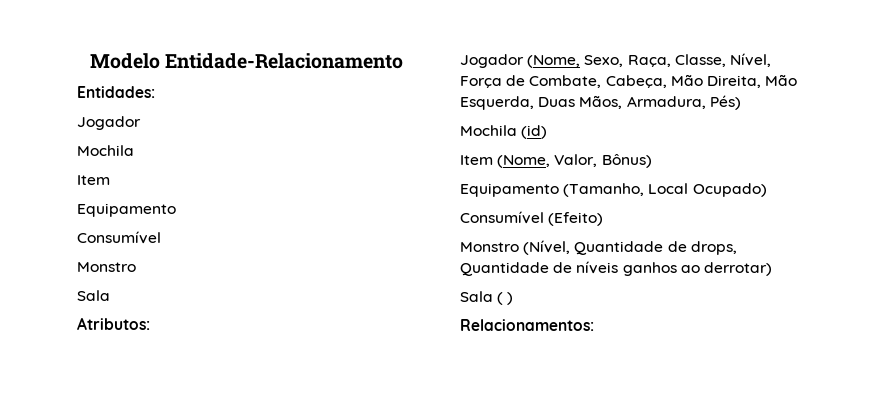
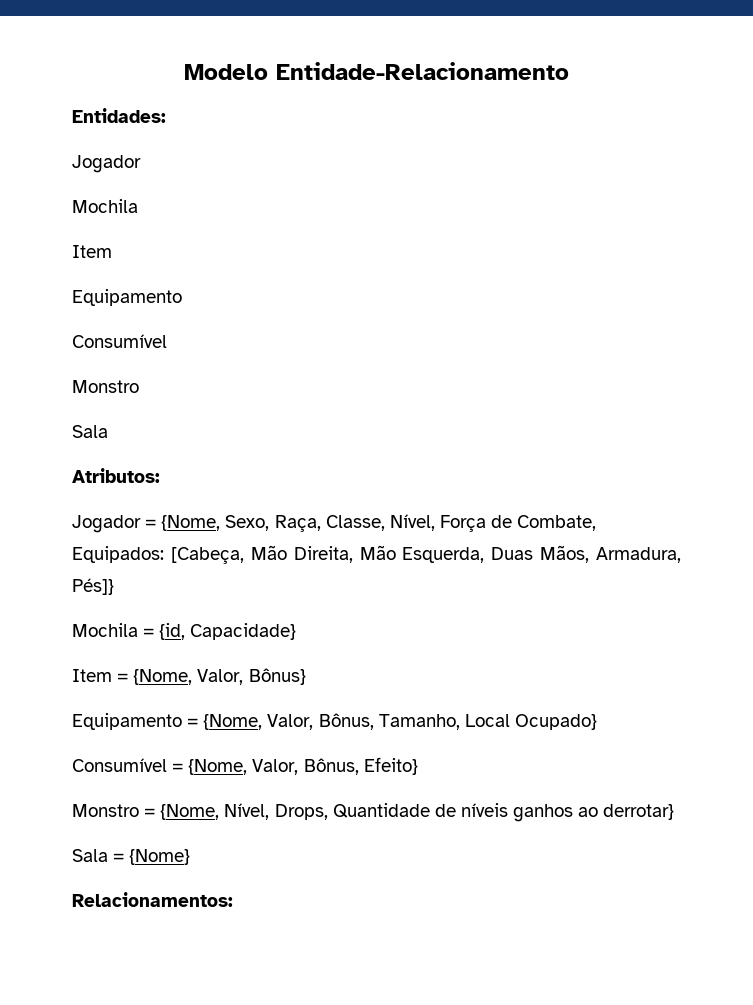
- Jogador (Nome, Sexo, Raça, Classe, Nível, Força de Combate, Cabeça, Mão Direita, Mão Esquerda, Duas Mãos, Armadura, Pés)
- Mochila (id)
- Item (Nome, Valor, Bônus)
- Equipamento (Tamanho, Local Ocupado)
- Consumível (Efeito)
- Monstro (Nível, Quantidade de drops, Quantidade de níveis ganhos ao derrotar)
- Sala ( )
+ Jogador = {Nome, Sexo, Raça, Classe, Nível, Força de Combate, Equipados: [Cabeça, Mão Direita, Mão Esquerda, Duas Mãos, Armadura, Pés]}
+ Mochila = {id, Capacidade}
+ Item = {Nome, Valor, Bônus}
+ Equipamento = {Nome, Valor, Bônus, Tamanho, Local Ocupado}
+ Consumível = {Nome, Valor, Bônus, Efeito}
+ Monstro = {Nome, Nível, Drops, Quantidade de níveis ganhos ao derrotar}
+ Sala = {Nome}

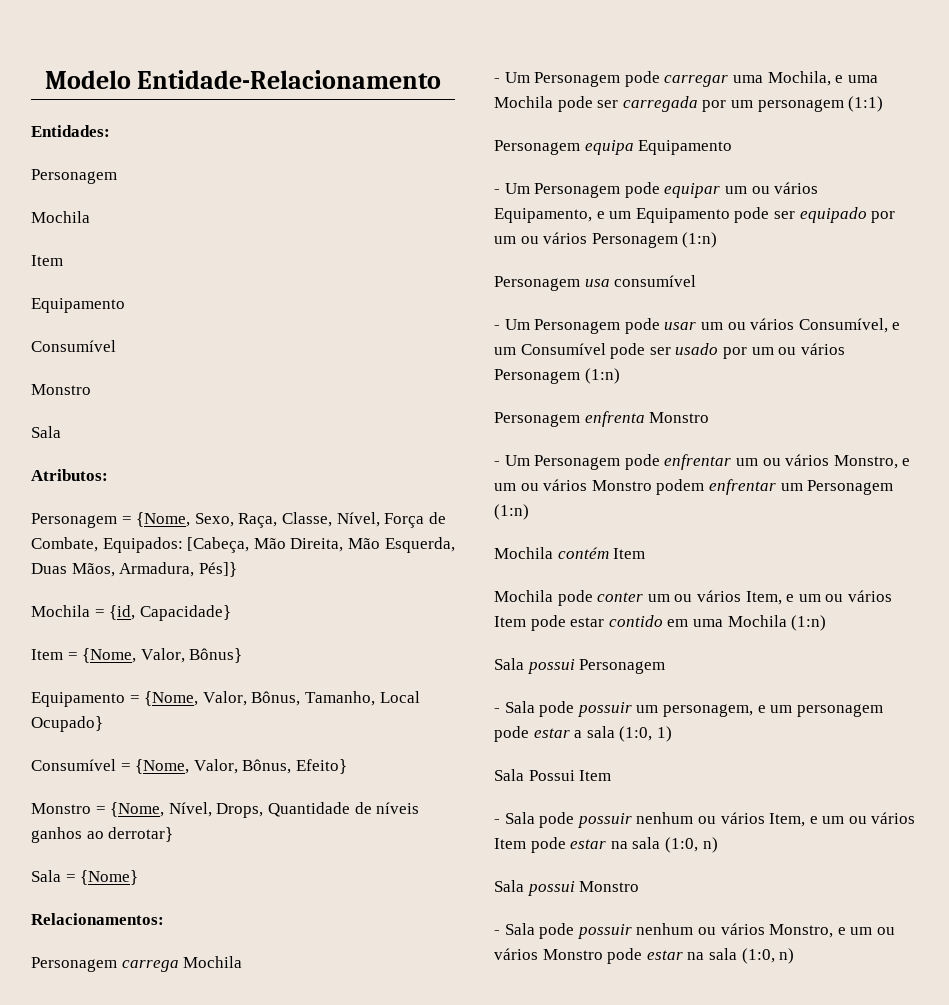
  Entidades:
- Jogador
+ Personagem
- Jogador = {Nome, Sexo, Raça, Classe, Nível, Força de Combate, Equipados: [Cabeça, Mão Direita, Mão Esquerda, Duas Mãos, Armadura, Pés]}
+ Personagem = {Nome, Sexo, Raça, Classe, Nível, Força de Combate, Equipados: [Cabeça, Mão Direita, Mão Esquerda, Duas Mãos, Armadura, Pés]}
+ Personagem carrega Mochila
+ - Um Personagem pode carregar uma Mochila, e uma Mochila pode ser carregada por um personagem (1:1)
+ Personagem equipa Equipamento
+ - Um Personagem pode equipar um ou vários Equipamento, e um Equipamento pode ser equipado por um ou vários Personagem (1:n)
+ Personagem usa consumível
+ - Um Personagem pode usar um ou vários Consumível, e um Consumível pode ser usado por um ou vários Personagem (1:n)
+ Personagem enfrenta Monstro
+ - Um Personagem pode enfrentar um ou vários Monstro, e um ou vários Monstro podem enfrentar um Personagem (1:n)
+ Mochila contém Item
+ Mochila pode conter um ou vários Item, e um ou vários Item pode estar contido em uma Mochila (1:n)
+ Sala possui Personagem
+ - Sala pode possuir um personagem, e um personagem pode estar a sala (1:0, 1)
+ Sala Possui Item
+ - Sala pode possuir nenhum ou vários Item, e um ou vários Item pode estar na sala (1:0, n)
+ Sala possui Monstro
+ - Sala pode possuir nenhum ou vários Monstro, e um ou vários Monstro pode estar na sala (1:0, n)

